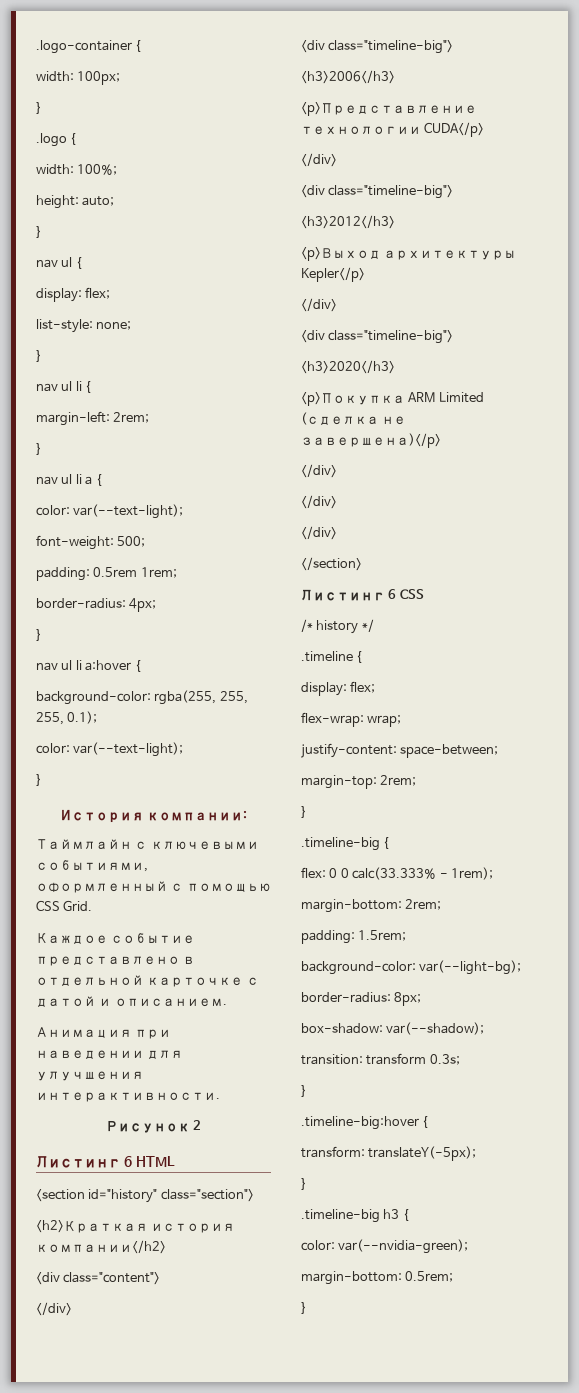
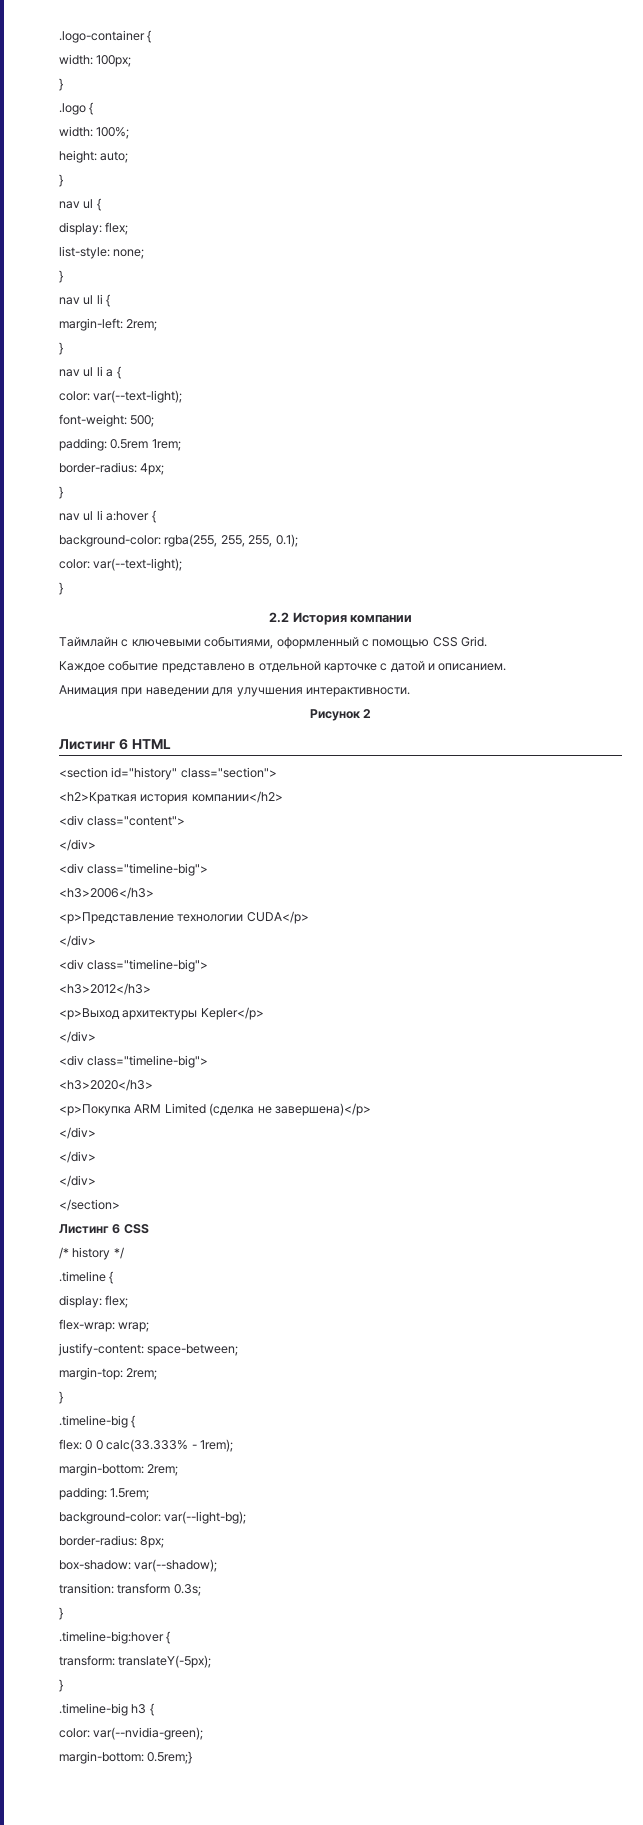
- История компании:
+ 2.2 История компании
- margin-bottom: 0.5rem;
- }
+ margin-bottom: 0.5rem;}

